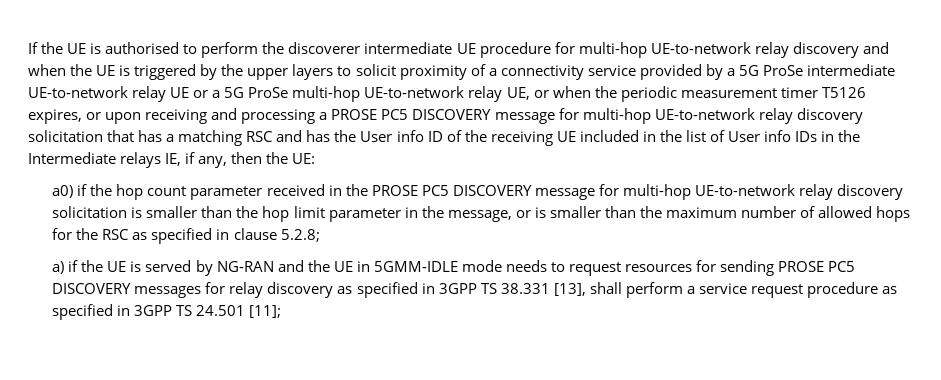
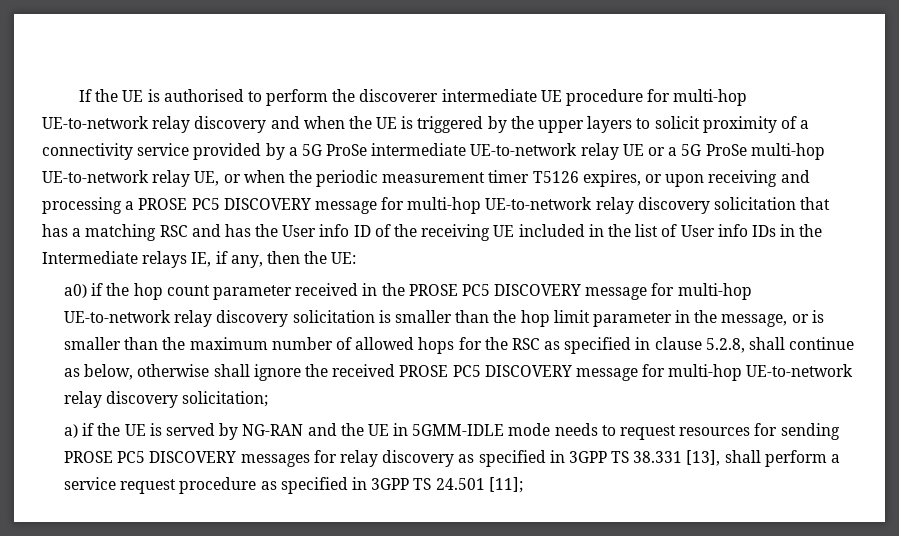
- a0) if the hop count parameter received in the PROSE PC5 DISCOVERY message for multi-hop UE-to-network relay discovery solicitation is smaller than the hop limit parameter in the message, or is smaller than the maximum number of allowed hops for the RSC as specified in clause 5.2.8;
+ a0) if the hop count parameter received in the PROSE PC5 DISCOVERY message for multi-hop UE-to-network relay discovery solicitation is smaller than the hop limit parameter in the message, or is smaller than the maximum number of allowed hops for the RSC as specified in clause 5.2.8, shall continue as below, otherwise shall ignore the received PROSE PC5 DISCOVERY message for multi-hop UE-to-network relay discovery solicitation;

